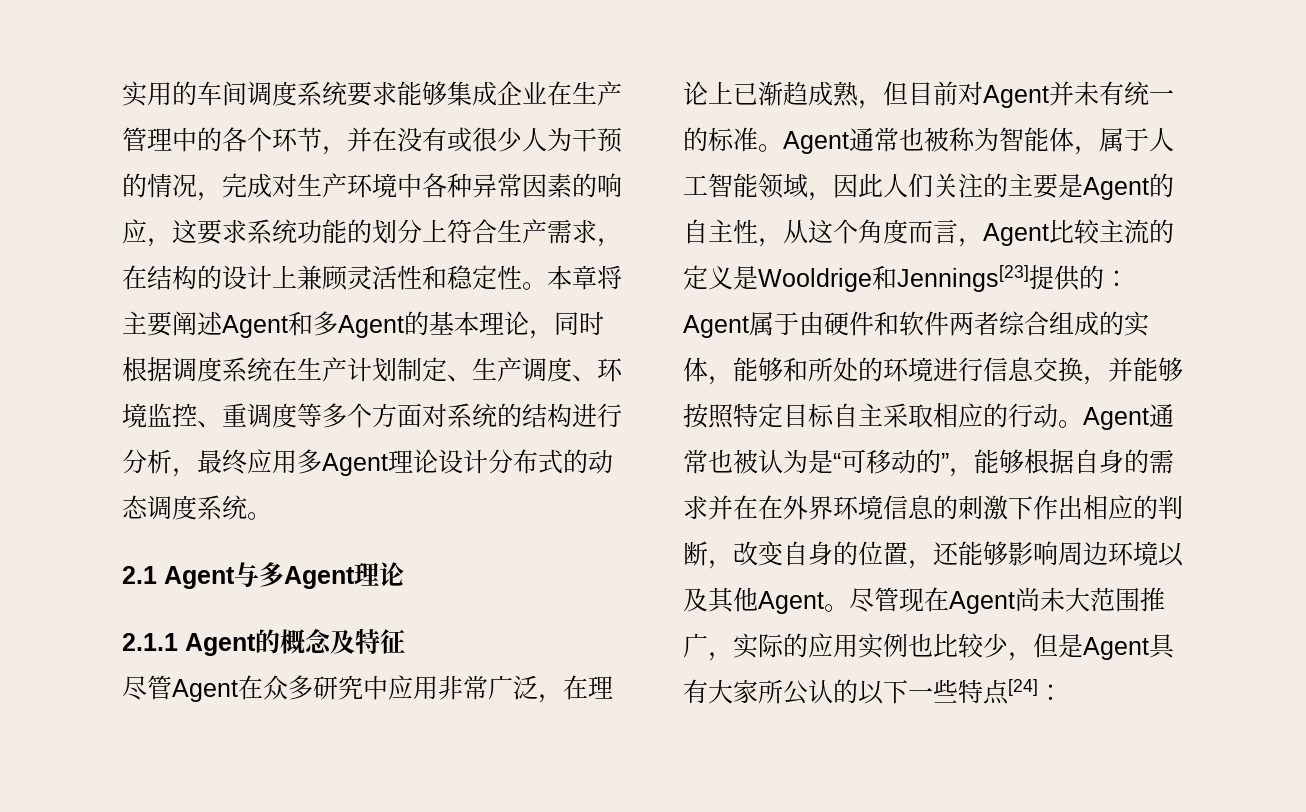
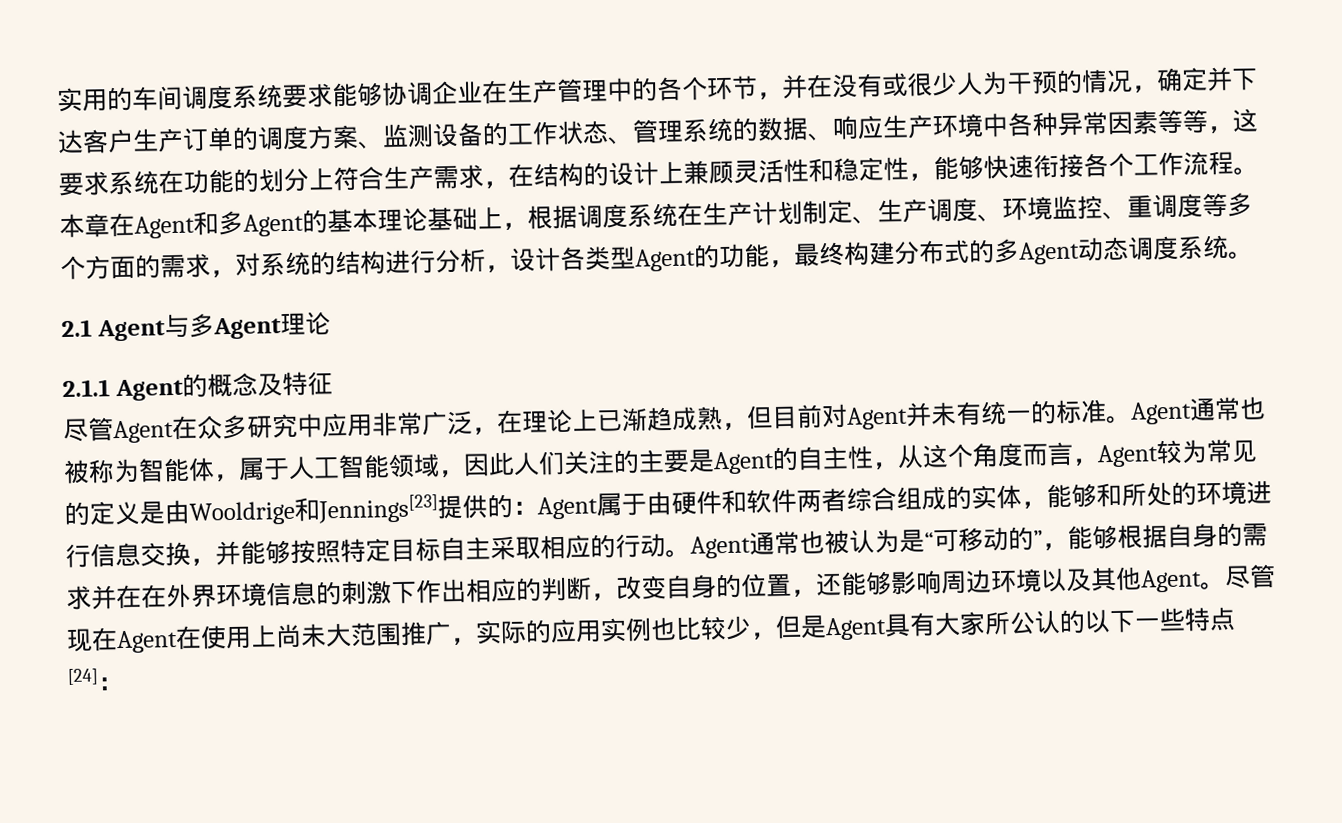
- 实用的车间调度系统要求能够集成企业在生产管理中的各个环节，并在没有或很少人为干预的情况，完成对生产环境中各种异常因素的响应，这要求系统功能的划分上符合生产需求，在结构的设计上兼顾灵活性和稳定性。本章将主要阐述Agent和多Agent的基本理论，同时根据调度系统在生产计划制定、生产调度、环境监控、重调度等多个方面对系统的结构进行分析，最终应用多Agent理论设计分布式的动态调度系统。
+ 实用的车间调度系统要求能够协调企业在生产管理中的各个环节，并在没有或很少人为干预的情况，确定并下达客户生产订单的调度方案、监测设备的工作状态、管理系统的数据、响应生产环境中各种异常因素等等，这要求系统在功能的划分上符合生产需求，在结构的设计上兼顾灵活性和稳定性，能够快速衔接各个工作流程。本章在Agent和多Agent的基本理论基础上，根据调度系统在生产计划制定、生产调度、环境监控、重调度等多个方面的需求，对系统的结构进行分析，设计各类型Agent的功能，最终构建分布式的多Agent动态调度系统。
- Agent通常也被称为智能体，属于人工智能领域，因此人们关注的主要是Agent的自主性，从这个角度而言，Agent比较主流的定义是Wooldrige和Jennings[23]提供的：Agent属于由硬件和软件两者综合组成的实体，能够和所处的环境进行信息交换，并能够按照特定目标自主采取相应的行动。
+ Agent通常也被称为智能体，属于人工智能领域，因此人们关注的主要是Agent的自主性，从这个角度而言，Agent较为常见的定义是由Wooldrige和Jennings[23]提供的：Agent属于由硬件和软件两者综合组成的实体，能够和所处的环境进行信息交换，并能够按照特定目标自主采取相应的行动。
- 尽管现在Agent尚未大范围推广，实际的应用实例也比较少，但是Agent具有大家所公认的以下一些特点[24]：
+ 尽管现在Agent在使用上尚未大范围推广，实际的应用实例也比较少，但是Agent具有大家所公认的以下一些特点[24]：

